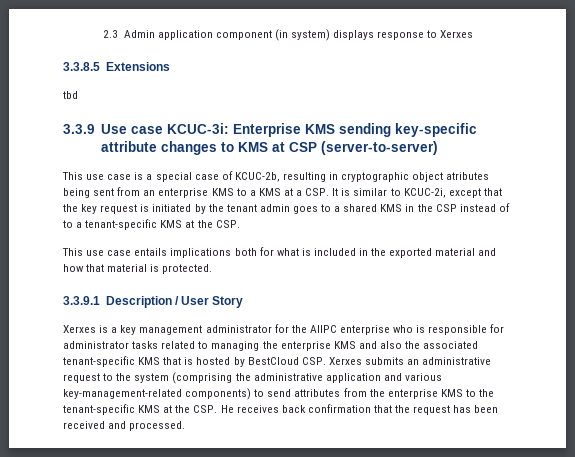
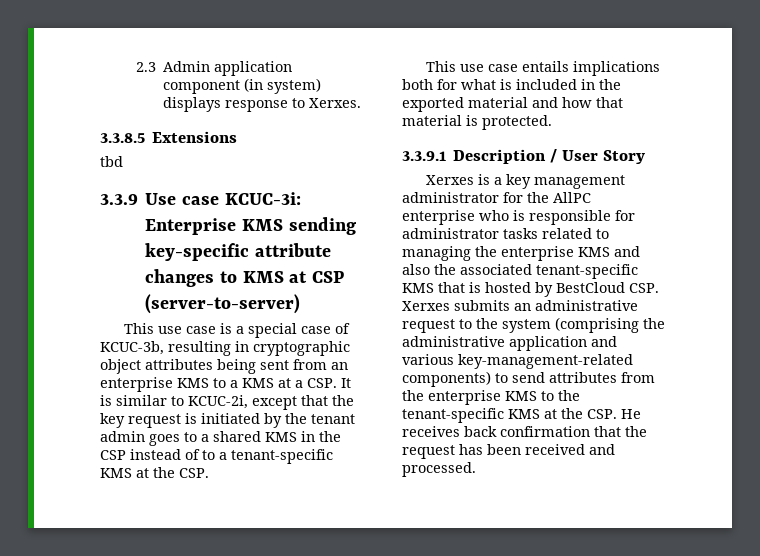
- 2.3 Admin application component (in system) displays response to Xerxes
+ 2.3 Admin application component (in system) displays response to Xerxes.
- This use case is a special case of KCUC-2b, resulting in cryptographic object atributes being sent from an enterprise KMS to a KMS at a CSP. It is similar to KCUC-2i, except that the key request is initiated by the tenant admin goes to a shared KMS in the CSP instead of to a tenant-specific KMS at the CSP.
+ This use case is a special case of KCUC-3b, resulting in cryptographic object attributes being sent from an enterprise KMS to a KMS at a CSP. It is similar to KCUC-2i, except that the key request is initiated by the tenant admin goes to a shared KMS in the CSP instead of to a tenant-specific KMS at the CSP.

